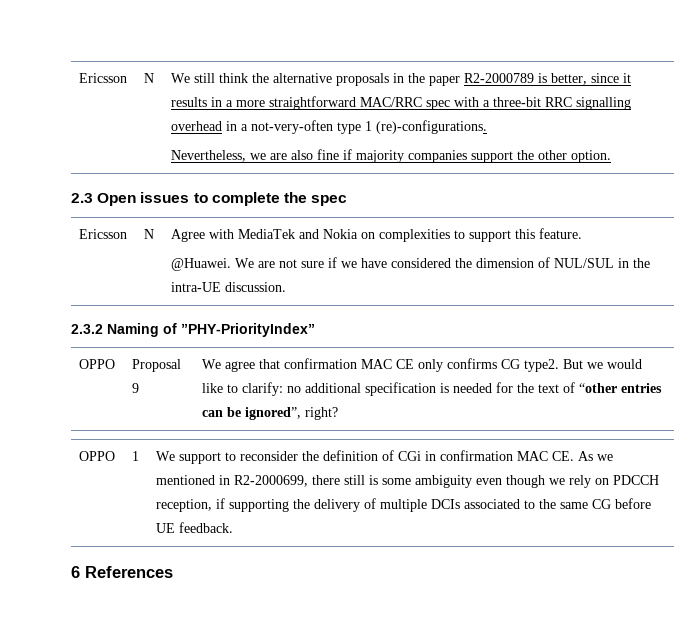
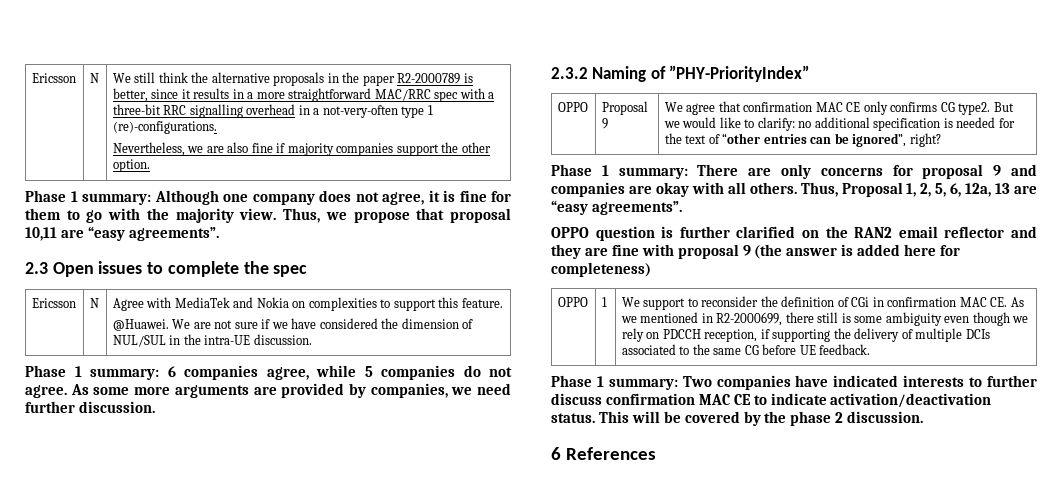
+ Phase 1 summary: Although one company does not agree, it is fine for them to go with the majority view. Thus, we propose that proposal 10,11 are “easy agreements”.
+ Phase 1 summary: 6 companies agree, while 5 companies do not agree. As some more arguments are provided by companies, we need further discussion.
+ Phase 1 summary: There are only concerns for proposal 9 and companies are okay with all others. Thus, Proposal 1, 2, 5, 6, 12a, 13 are “easy agreements”.
+ OPPO question is further clarified on the RAN2 email reflector and they are fine with proposal 9 (the answer is added here for completeness)
+ Phase 1 summary: Two companies have indicated interests to further discuss confirmation MAC CE to indicate activation/deactivation status. This will be covered by the phase 2 discussion.

